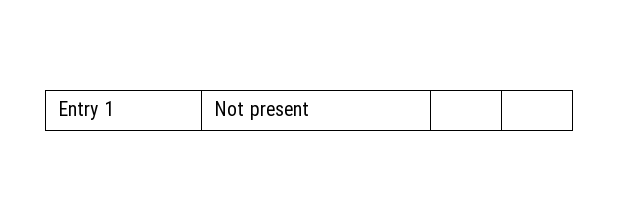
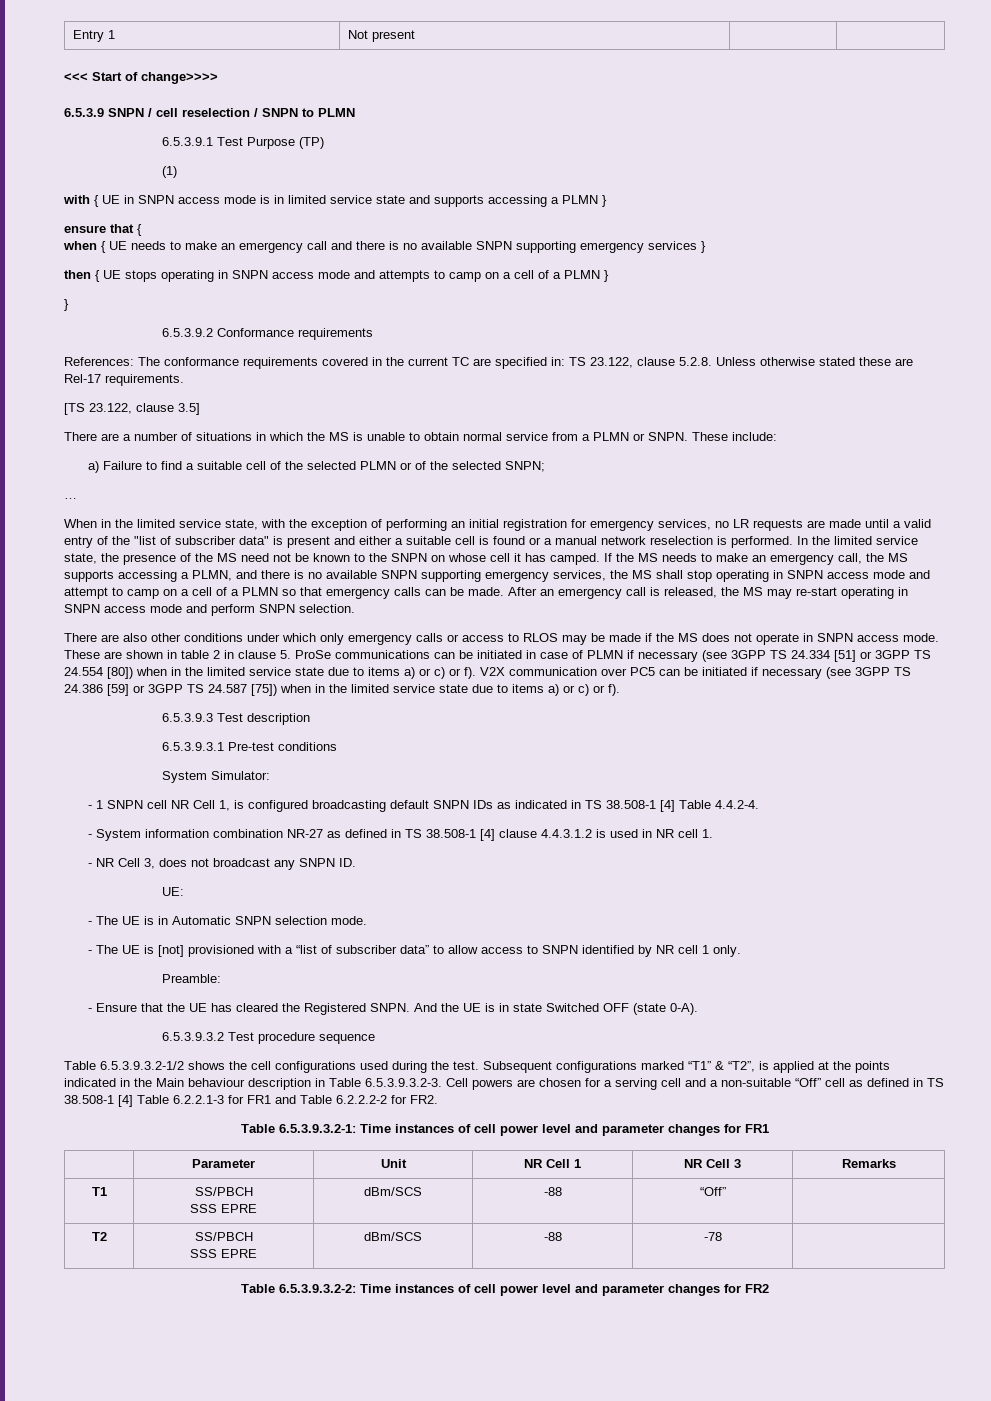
+ <<< Start of change>>>>
+ 6.5.3.9 SNPN / cell reselection / SNPN to PLMN
+ 6.5.3.9.1 Test Purpose (TP)
+ (1)
+ with { UE in SNPN access mode is in limited service state and supports accessing a PLMN }
+ ensure that {
+ when { UE needs to make an emergency call and there is no available SNPN supporting emergency services }
+ then { UE stops operating in SNPN access mode and attempts to camp on a cell of a PLMN }
+ }
+ 6.5.3.9.2 Conformance requirements
+ References: The conformance requirements covered in the current TC are specified in: TS 23.122, clause 5.2.8. Unless otherwise stated these are Rel-17 requirements.
+ [TS 23.122, clause 3.5]
+ There are a number of situations in which the MS is unable to obtain normal service from a PLMN or SNPN. These include:
+ a) Failure to find a suitable cell of the selected PLMN or of the selected SNPN;
+ …
+ When in the limited service state, with the exception of performing an initial registration for emergency services, no LR requests are made until a valid entry of the "list of subscriber data" is present and either a suitable cell is found or a manual network reselection is performed. In the limited service state, the presence of the MS need not be known to the SNPN on whose cell it has camped. If the MS needs to make an emergency call, the MS supports accessing a PLMN, and there is no available SNPN supporting emergency services, the MS shall stop operating in SNPN access mode and attempt to camp on a cell of a PLMN so that emergency calls can be made. After an emergency call is released, the MS may re-start operating in SNPN access mode and perform SNPN selection.
+ There are also other conditions under which only emergency calls or access to RLOS may be made if the MS does not operate in SNPN access mode. These are shown in table 2 in clause 5. ProSe communications can be initiated in case of PLMN if necessary (see 3GPP TS 24.334 [51] or 3GPP TS 24.554 [80]) when in the limited service state due to items a) or c) or f). V2X communication over PC5 can be initiated if necessary (see 3GPP TS 24.386 [59] or 3GPP TS 24.587 [75]) when in the limited service state due to items a) or c) or f).
+ 6.5.3.9.3 Test description
+ 6.5.3.9.3.1 Pre-test conditions
+ System Simulator:
+ - 1 SNPN cell NR Cell 1, is configured broadcasting default SNPN IDs as indicated in TS 38.508-1 [4] Table 4.4.2-4.
+ - System information combination NR-27 as defined in TS 38.508-1 [4] clause 4.4.3.1.2 is used in NR cell 1.
+ - NR Cell 3, does not broadcast any SNPN ID.
+ UE:
+ - The UE is in Automatic SNPN selection mode.
+ - The UE is [not] provisioned with a “list of subscriber data” to allow access to SNPN identified by NR cell 1 only.
+ Preamble:
+ - Ensure that the UE has cleared the Registered SNPN. And the UE is in state Switched OFF (state 0-A).
+ 6.5.3.9.3.2 Test procedure sequence
+ Table 6.5.3.9.3.2-1/2 shows the cell configurations used during the test. Subsequent configurations marked “T1” & “T2”, is applied at the points indicated in the Main behaviour description in Table 6.5.3.9.3.2-3. Cell powers are chosen for a serving cell and a non-suitable “Off” cell as defined in TS 38.508-1 [4] Table 6.2.2.1-3 for FR1 and Table 6.2.2.2-2 for FR2.
+ Table 6.5.3.9.3.2-1: Time instances of cell power level and parameter changes for FR1
+ | Parameter | Unit | NR Cell 1 | NR Cell 3 | Remarks
+ T1 | SS/PBCH
+ SSS EPRE | dBm/SCS | -88 | “Off” |
+ T2 | SS/PBCH
+ SSS EPRE | dBm/SCS | -88 | -78 |
+ Table 6.5.3.9.3.2-2: Time instances of cell power level and parameter changes for FR2

